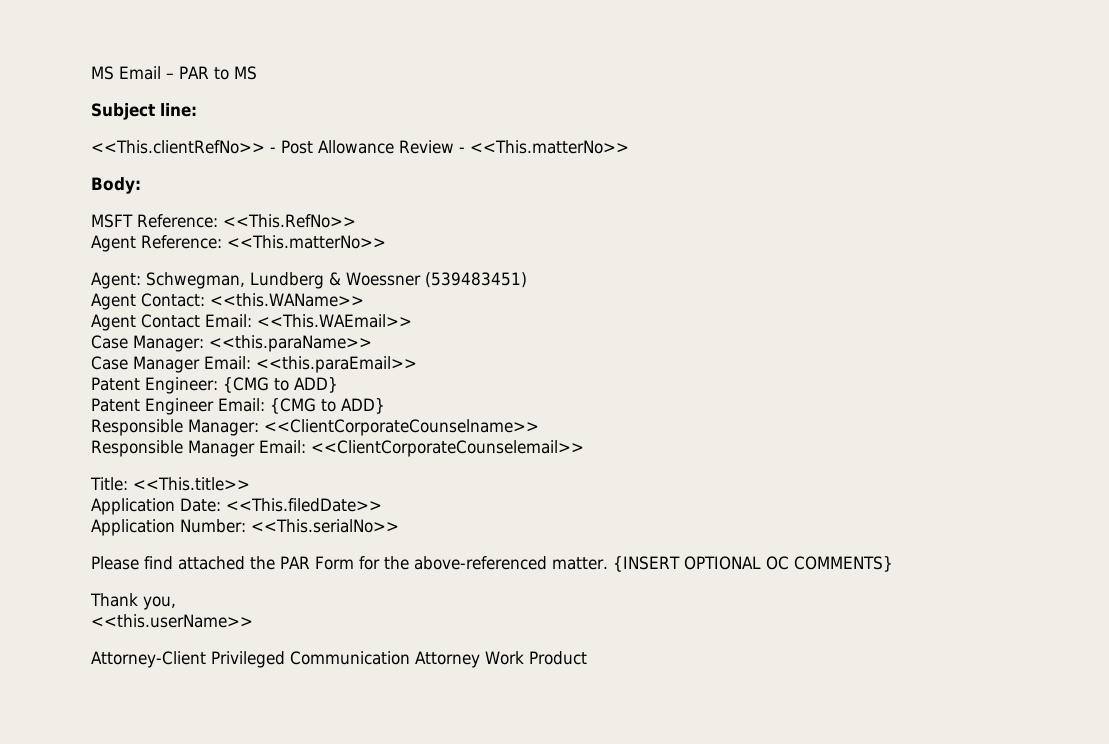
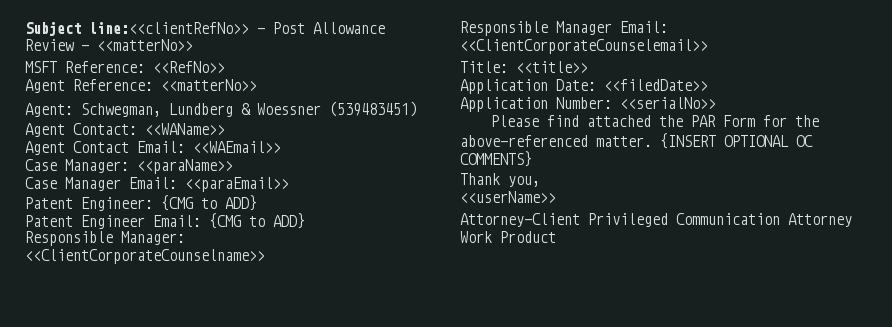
- MS Email – PAR to MS
- Subject line:
- <<This.clientRefNo>> - Post Allowance Review - <<This.matterNo>>
- Body:
+ Subject line:<<clientRefNo>> - Post Allowance Review - <<matterNo>>
- MSFT Reference: <<This.RefNo>>
+ MSFT Reference: <<RefNo>>
- Agent Reference: <<This.matterNo>>
+ Agent Reference: <<matterNo>>
- Agent Contact: <<this.WAName>>
+ Agent Contact: <<WAName>>
- Agent Contact Email: <<This.WAEmail>>
+ Agent Contact Email: <<WAEmail>>
- Case Manager: <<this.paraName>>
+ Case Manager: <<paraName>>
- Case Manager Email: <<this.paraEmail>>
+ Case Manager Email: <<paraEmail>>
- Title: <<This.title>>
+ Title: <<title>>
- Application Date: <<This.filedDate>>
+ Application Date: <<filedDate>>
- Application Number: <<This.serialNo>>
+ Application Number: <<serialNo>>
- <<this.userName>>
+ <<userName>>

